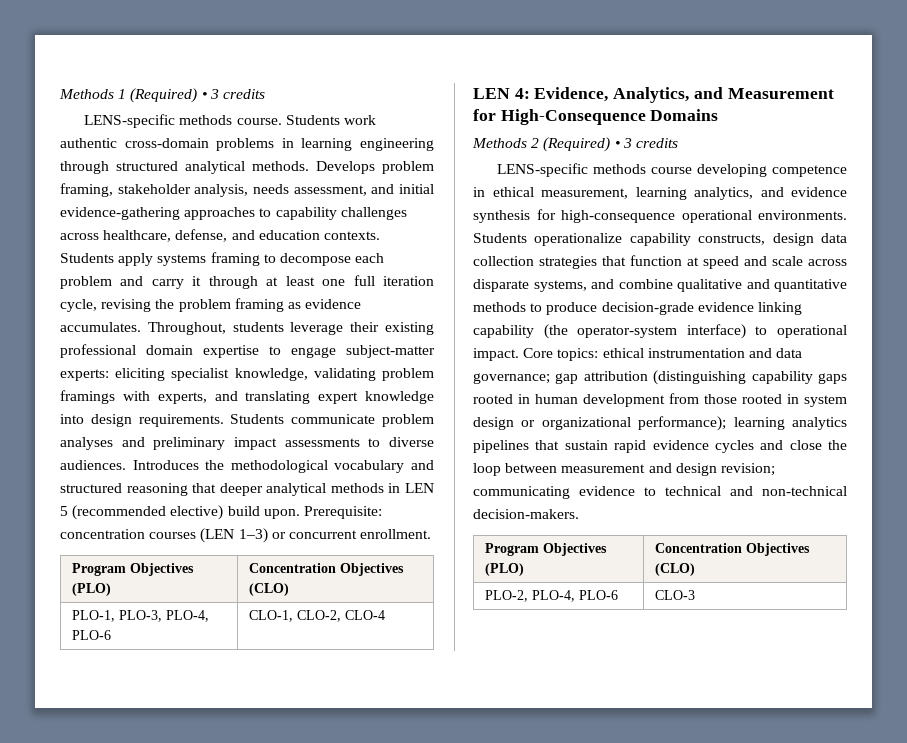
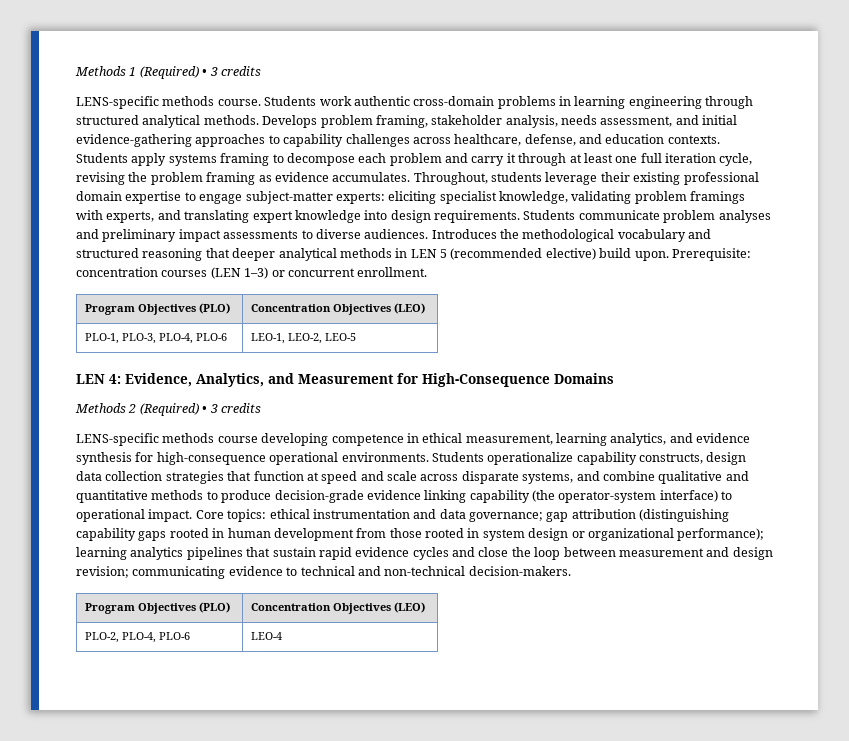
  Prerequisite: concentration courses (LEN 1–3) or concurrent enrollment.
- Program Objectives (PLO) | Concentration Objectives (CLO)
+ Program Objectives (PLO) | Concentration Objectives (LEO)
- PLO-1, PLO-3, PLO-4, PLO-6 | CLO-1, CLO-2, CLO-4
+ PLO-1, PLO-3, PLO-4, PLO-6 | LEO-1, LEO-2, LEO-5
  Core topics: ethical instrumentation and data governance; gap attribution (distinguishing capability gaps rooted in human development from those rooted in system design or organizational performance); learning analytics pipelines that sustain rapid evidence cycles and close the loop between measurement and design revision; communicating evidence to technical and non-technical decision-makers.
- Program Objectives (PLO) | Concentration Objectives (CLO)
+ Program Objectives (PLO) | Concentration Objectives (LEO)
- PLO-2, PLO-4, PLO-6 | CLO-3
+ PLO-2, PLO-4, PLO-6 | LEO-4

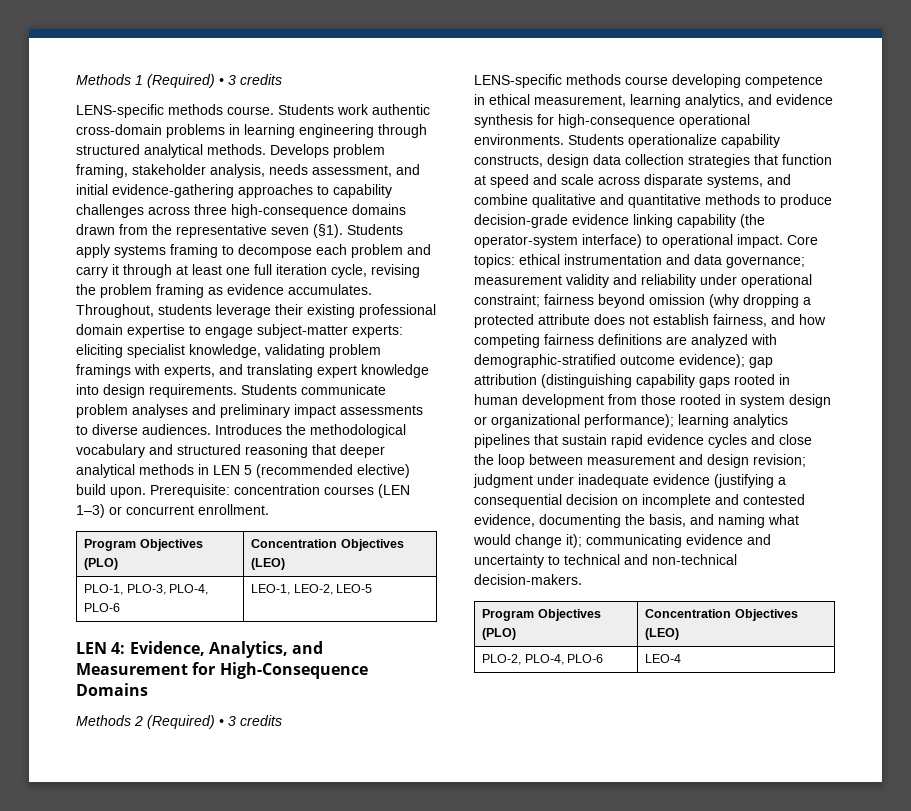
- Develops problem framing, stakeholder analysis, needs assessment, and initial evidence-gathering approaches to capability challenges across healthcare, defense, and education contexts.
+ Develops problem framing, stakeholder analysis, needs assessment, and initial evidence-gathering approaches to capability challenges across three high-consequence domains drawn from the representative seven (§1).
- Core topics: ethical instrumentation and data governance; gap attribution (distinguishing capability gaps rooted in human development from those rooted in system design or organizational performance); learning analytics pipelines that sustain rapid evidence cycles and close the loop between measurement and design revision; communicating evidence to technical and non-technical decision-makers.
+ Core topics: ethical instrumentation and data governance; measurement validity and reliability under operational constraint; fairness beyond omission (why dropping a protected attribute does not establish fairness, and how competing fairness definitions are analyzed with demographic-stratified outcome evidence); gap attribution (distinguishing capability gaps rooted in human development from those rooted in system design or organizational performance); learning analytics pipelines that sustain rapid evidence cycles and close the loop between measurement and design revision; judgment under inadequate evidence (justifying a consequential decision on incomplete and contested evidence, documenting the basis, and naming what would change it); communicating evidence and uncertainty to technical and non-technical decision-makers.

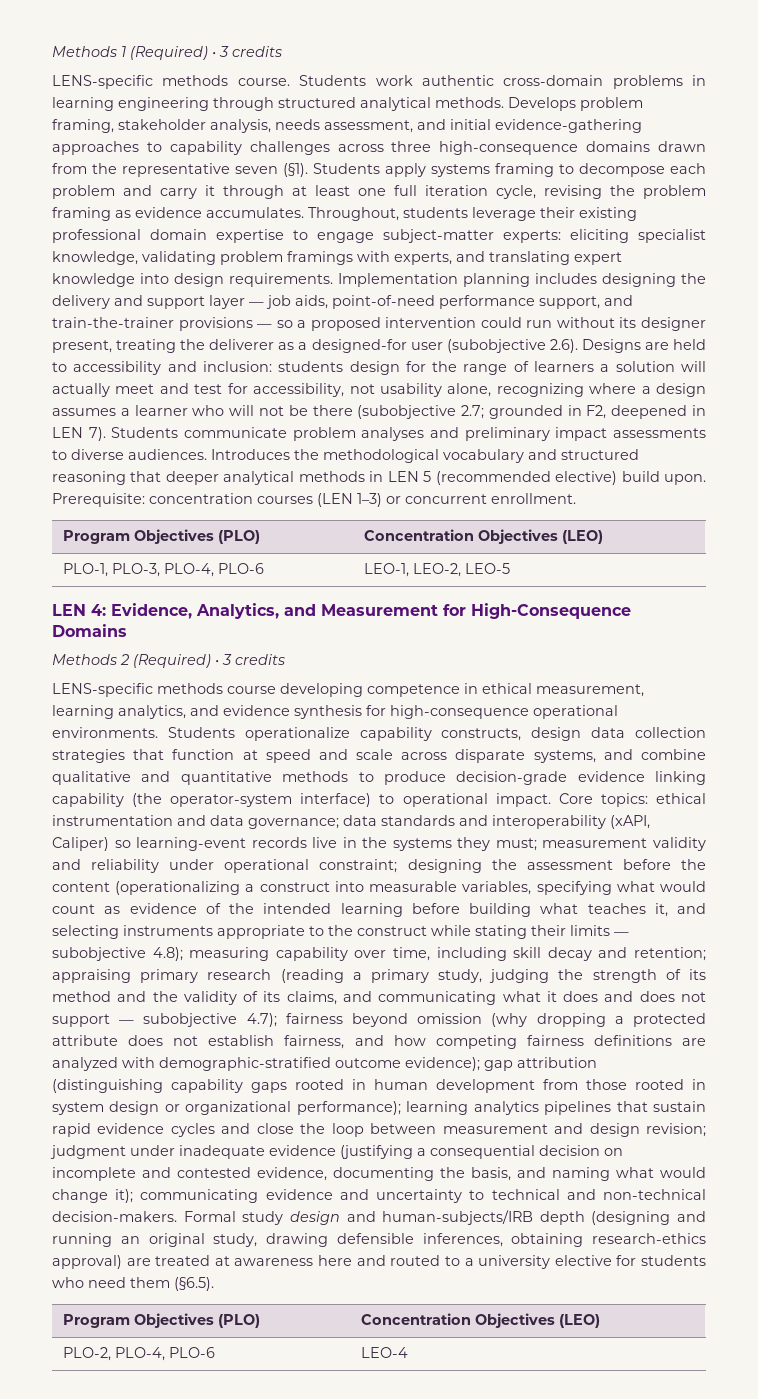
+ Implementation planning includes designing the delivery and support layer — job aids, point-of-need performance support, and train-the-trainer provisions — so a proposed intervention could run without its designer present, treating the deliverer as a designed-for user (subobjective 2.6). Designs are held to accessibility and inclusion: students design for the range of learners a solution will actually meet and test for accessibility, not usability alone, recognizing where a design assumes a learner who will not be there (subobjective 2.7; grounded in F2, deepened in LEN 7).
+ data standards and interoperability (xAPI, Caliper) so learning-event records live in the systems they must;
+ designing the assessment before the content (operationalizing a construct into measurable variables, specifying what would count as evidence of the intended learning before building what teaches it, and selecting instruments appropriate to the construct while stating their limits — subobjective 4.8); measuring capability over time, including skill decay and retention; appraising primary research (reading a primary study, judging the strength of its method and the validity of its claims, and communicating what it does and does not support — subobjective 4.7);
+ Formal study design and human-subjects/IRB depth (designing and running an original study, drawing defensible inferences, obtaining research-ethics approval) are treated at awareness here and routed to a university elective for students who need them (§6.5).

